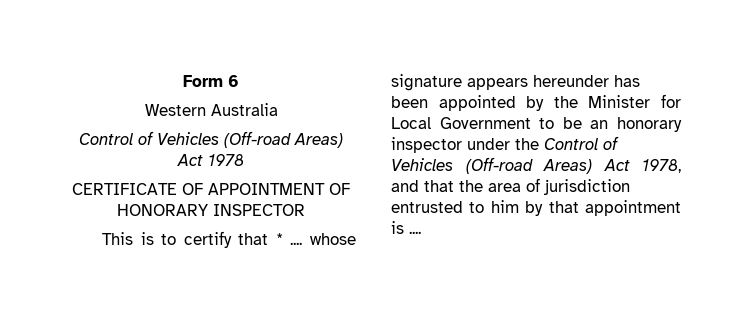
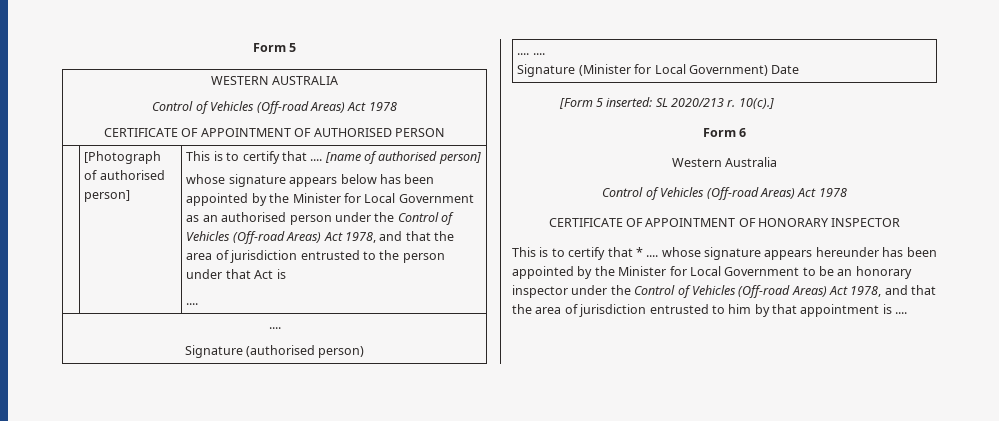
+ Form 5
+ WESTERN AUSTRALIA
+ Control of Vehicles (Off-road Areas) Act 1978
+ CERTIFICATE OF APPOINTMENT OF AUTHORISED PERSON
+ | [Photograph of authorised person] | This is to certify that .... [name of authorised person]
+ whose signature appears below has been appointed by the Minister for Local Government as an authorised person under the Control of Vehicles (Off-road Areas) Act 1978, and that the area of jurisdiction entrusted to the person under that Act is
+ ....
+ ....
+ Signature (authorised person)
+ .... ....
+ Signature (Minister for Local Government) Date
+ [Form 5 inserted: SL 2020/213 r. 10(c).]

